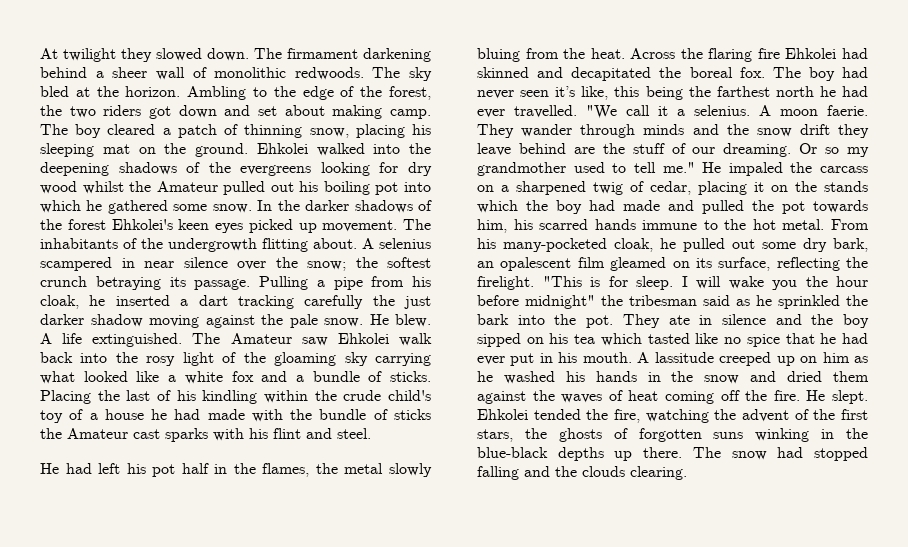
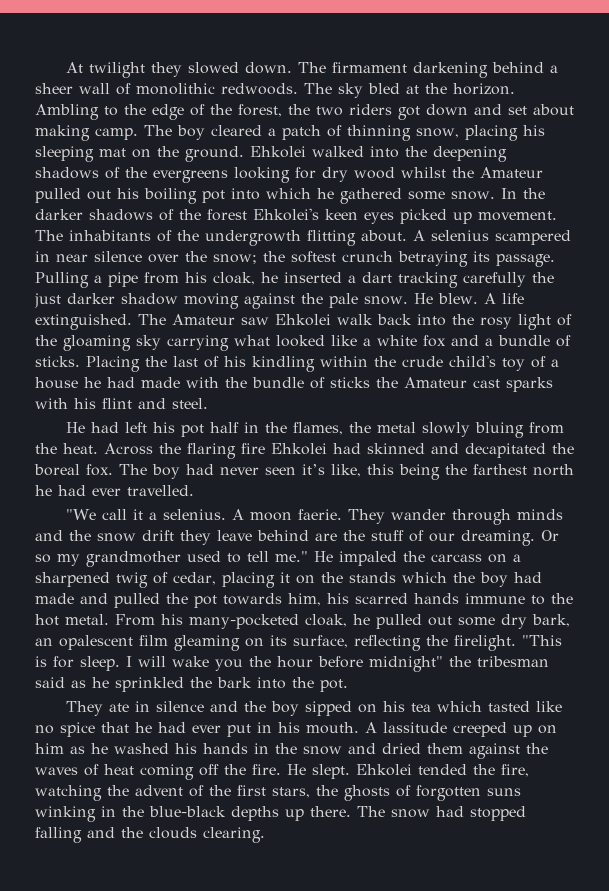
- The boy had never seen it’s like, this being the farthest north he had ever travelled. "We call it a selenius.
+ The boy had never seen it’s like, this being the farthest north he had ever travelled.
+ "We call it a selenius.
- From his many-pocketed cloak, he pulled out some dry bark, an opalescent film gleamed on its surface, reflecting the firelight.
+ From his many-pocketed cloak, he pulled out some dry bark, an opalescent film gleaming on its surface, reflecting the firelight.
- I will wake you the hour before midnight" the tribesman said as he sprinkled the bark into the pot. They ate in silence and the boy sipped on his tea which tasted like no spice that he had ever put in his mouth.
+ I will wake you the hour before midnight" the tribesman said as he sprinkled the bark into the pot.
+ They ate in silence and the boy sipped on his tea which tasted like no spice that he had ever put in his mouth.

